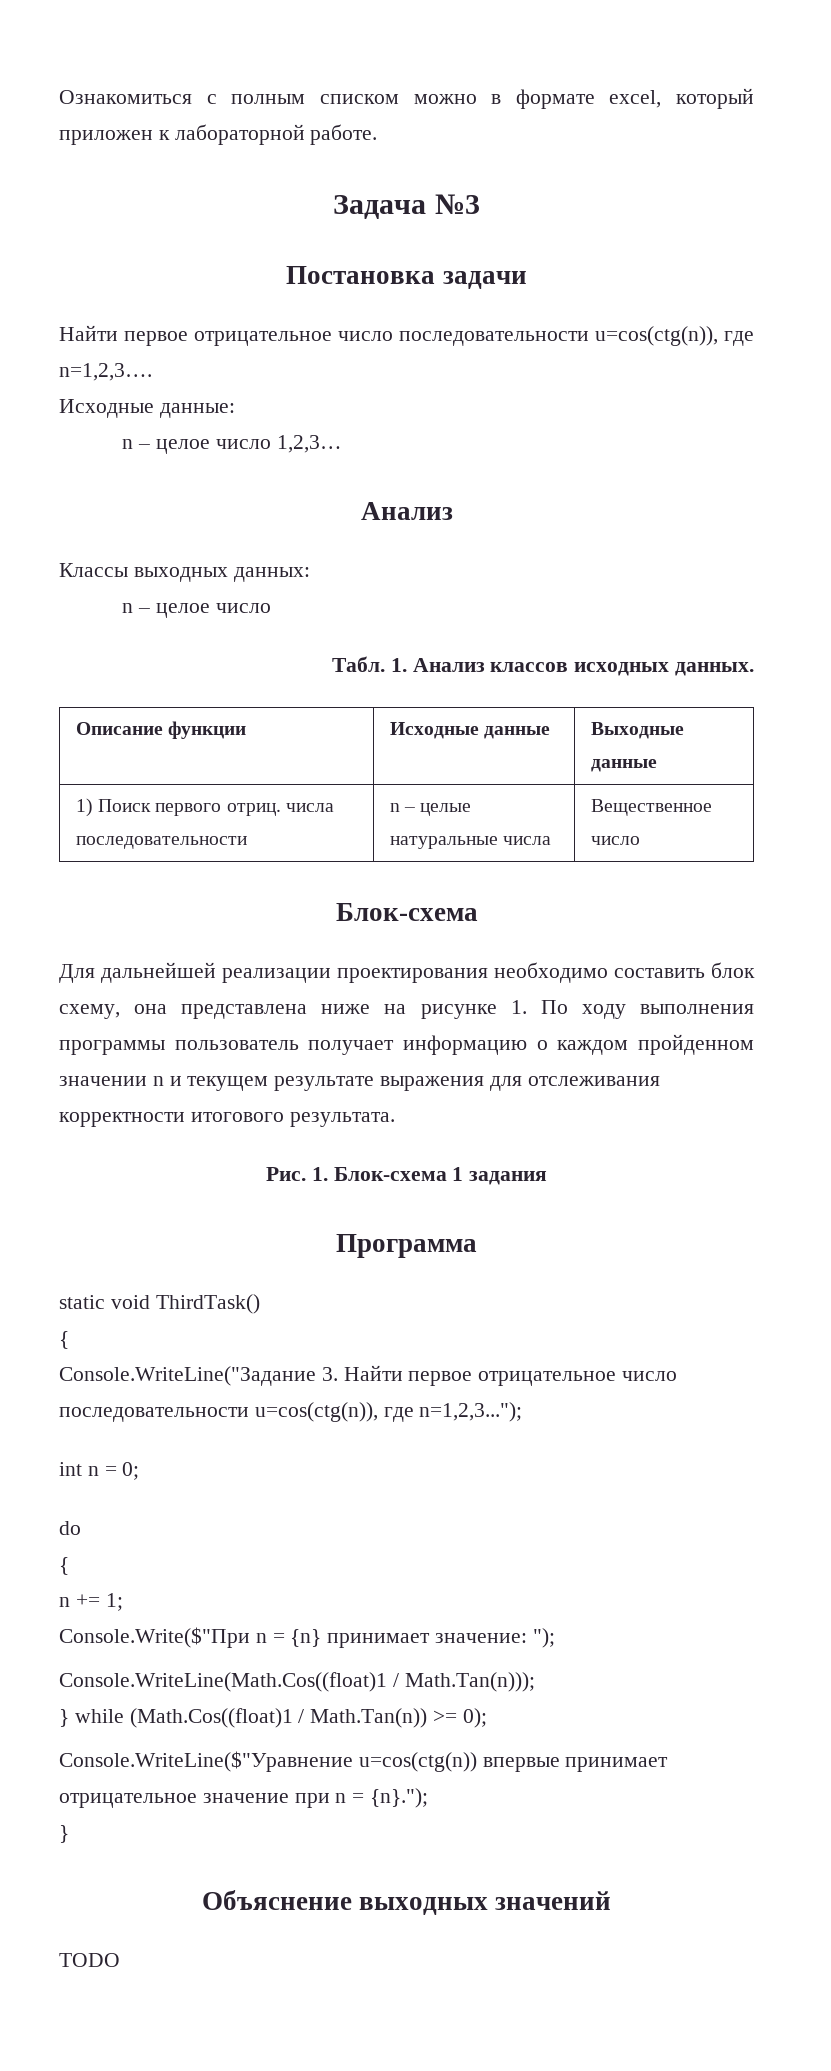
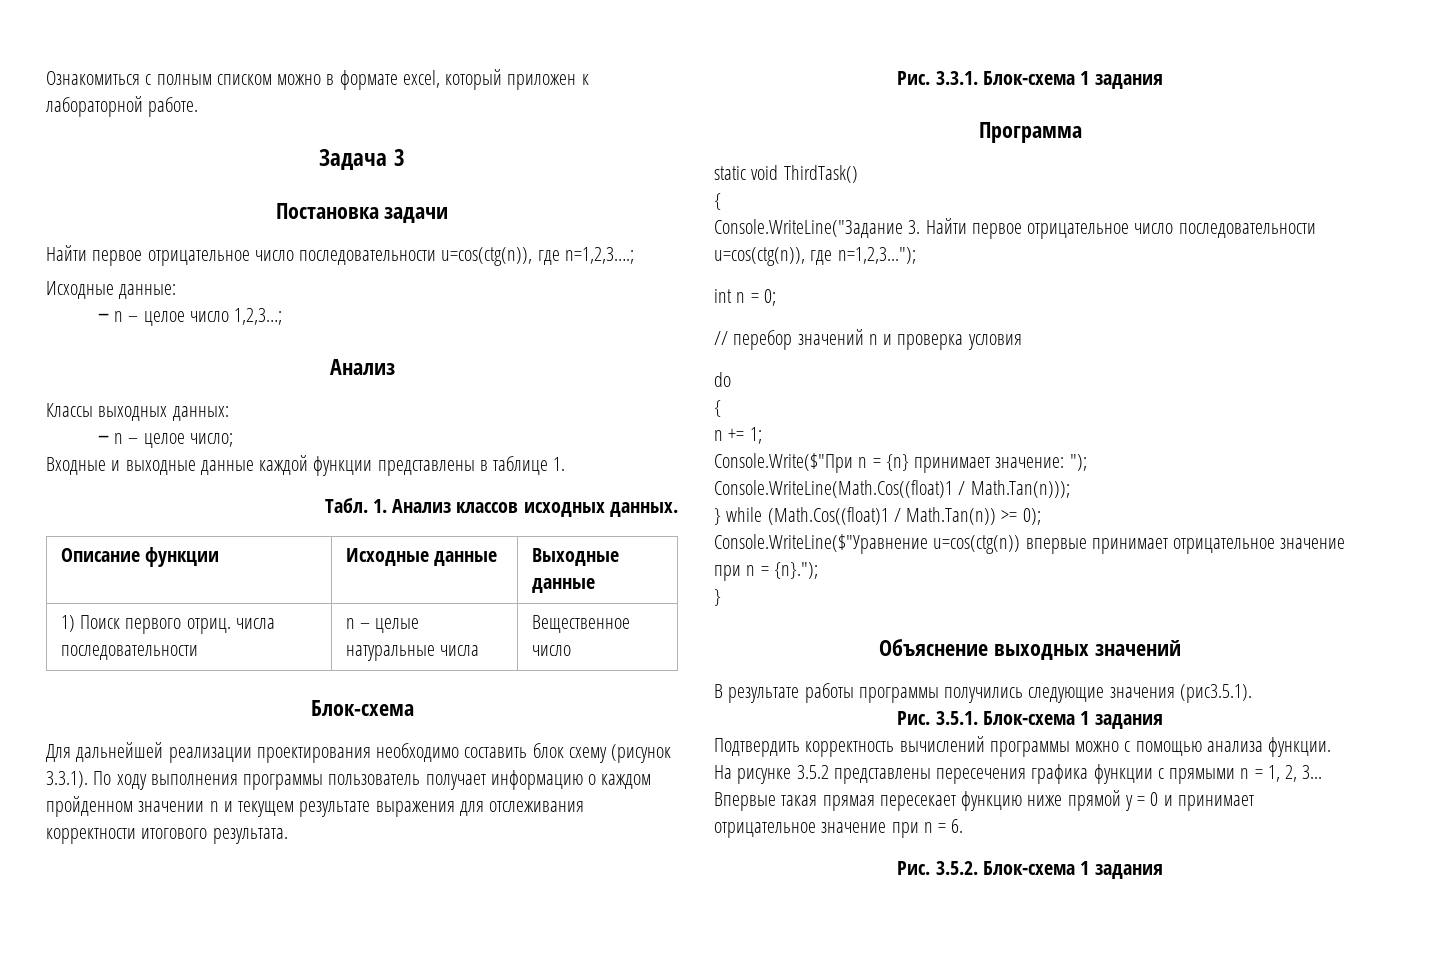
- Задача №3
+ Задача 3
- Найти первое отрицательное число последовательности u=cos(ctg(n)), где n=1,2,3….
+ Найти первое отрицательное число последовательности u=cos(ctg(n)), где n=1,2,3….;
- n – целое число 1,2,3…
+ ‒ n – целое число 1,2,3…;
  Классы выходных данных:
- n – целое число
+ ‒ n – целое число;
+ Входные и выходные данные каждой функции представлены в таблице 1.
- Для дальнейшей реализации проектирования необходимо составить блок схему, она представлена ниже на рисунке 1. По ходу выполнения программы пользователь получает информацию о каждом пройденном значении n и текущем результате выражения для отслеживания корректности итогового результата.
+ Для дальнейшей реализации проектирования необходимо составить блок схему (рисунок 3.3.1). По ходу выполнения программы пользователь получает информацию о каждом пройденном значении n и текущем результате выражения для отслеживания корректности итогового результата.
- Рис. 1. Блок-схема 1 задания
+ Рис. 3.3.1. Блок-схема 1 задания
+ // перебор значений n и проверка условия
- TODO
+ В результате работы программы получились следующие значения (рис3.5.1).
+ Рис. 3.5.1. Блок-схема 1 задания
+ Подтвердить корректность вычислений программы можно с помощью анализа функции. На рисунке 3.5.2 представлены пересечения графика функции с прямыми n = 1, 2, 3... Впервые такая прямая пересекает функцию ниже прямой y = 0 и принимает отрицательное значение при n = 6.
+ Рис. 3.5.2. Блок-схема 1 задания

